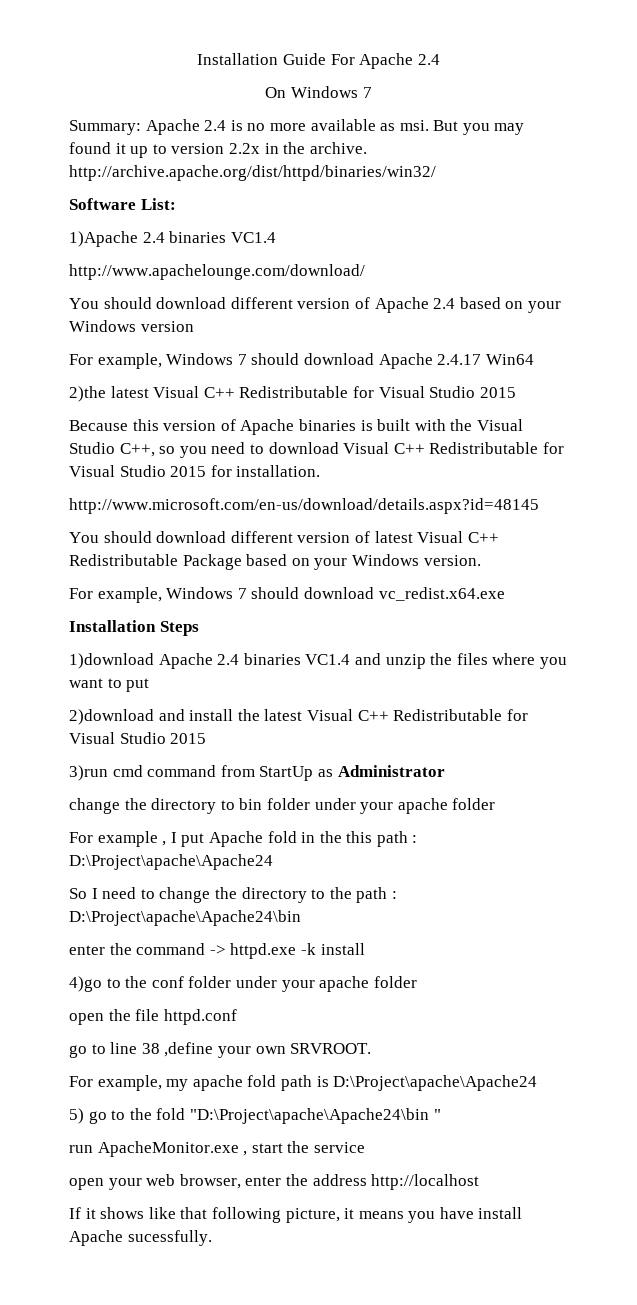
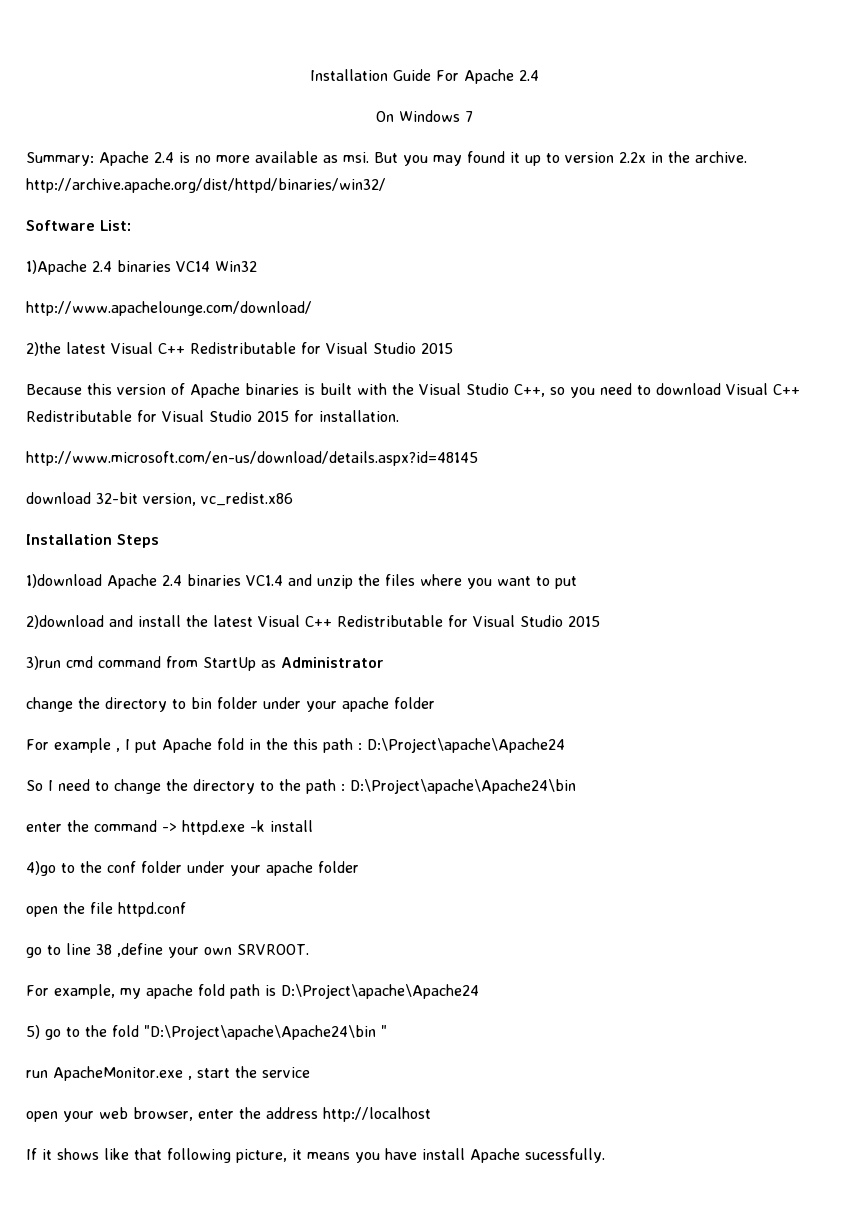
- 1)Apache 2.4 binaries VC1.4
+ 1)Apache 2.4 binaries VC14 Win32
- You should download different version of Apache 2.4 based on your Windows version
- For example, Windows 7 should download Apache 2.4.17 Win64
- You should download different version of latest Visual C++ Redistributable Package based on your Windows version.
- For example, Windows 7 should download vc_redist.x64.exe
+ download 32-bit version, vc_redist.x86

